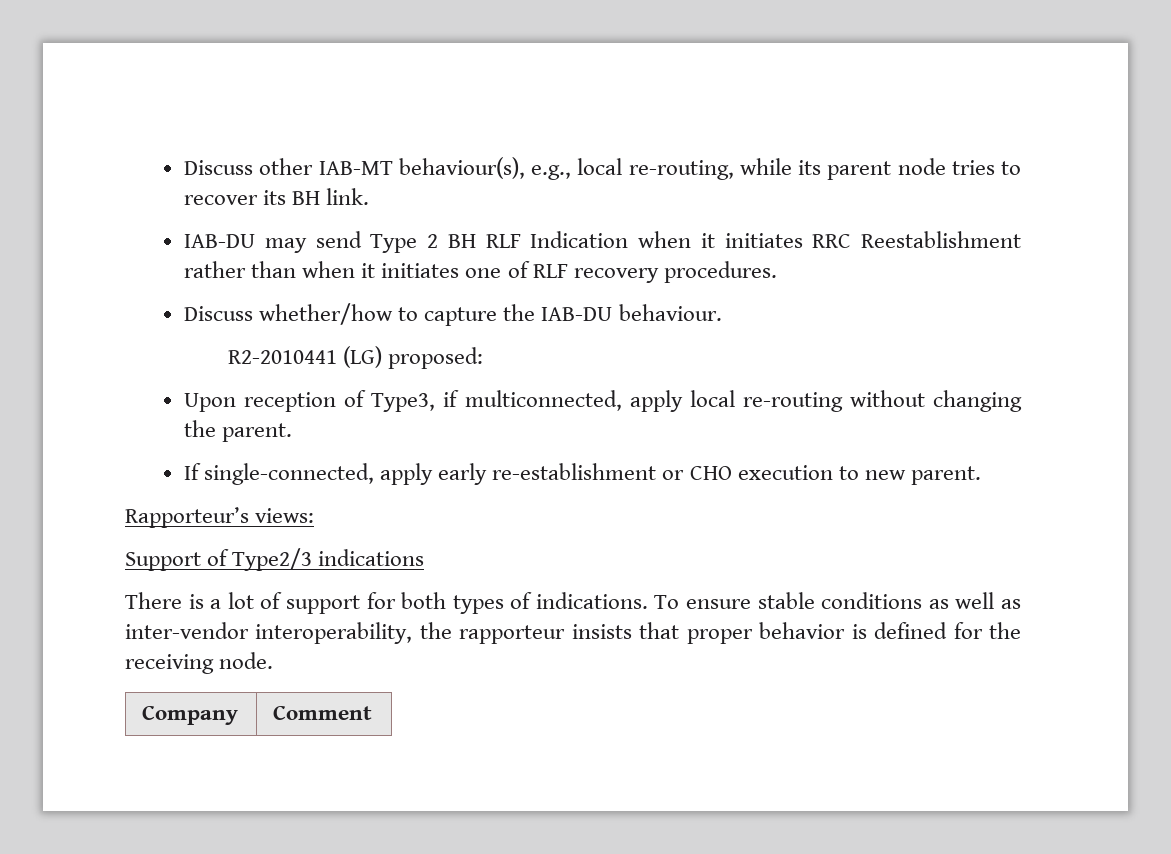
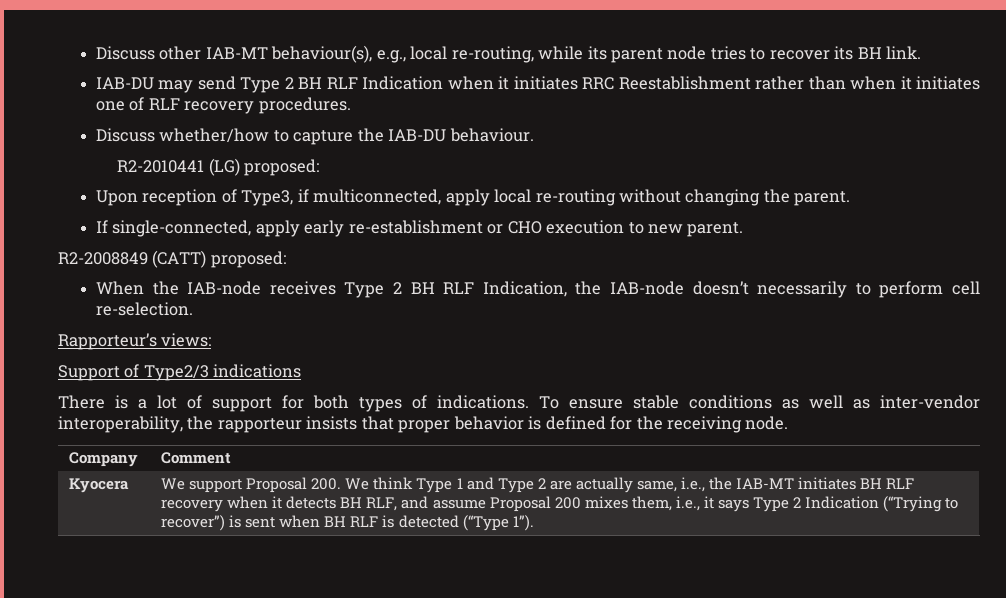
+ R2-2008849 (CATT) proposed:
+ When the IAB-node receives Type 2 BH RLF Indication, the IAB-node doesn’t necessarily to perform cell re-selection.
+ Kyocera | We support Proposal 200. We think Type 1 and Type 2 are actually same, i.e., the IAB-MT initiates BH RLF recovery when it detects BH RLF, and assume Proposal 200 mixes them, i.e., it says Type 2 Indication (“Trying to recover”) is sent when BH RLF is detected (“Type 1”).

